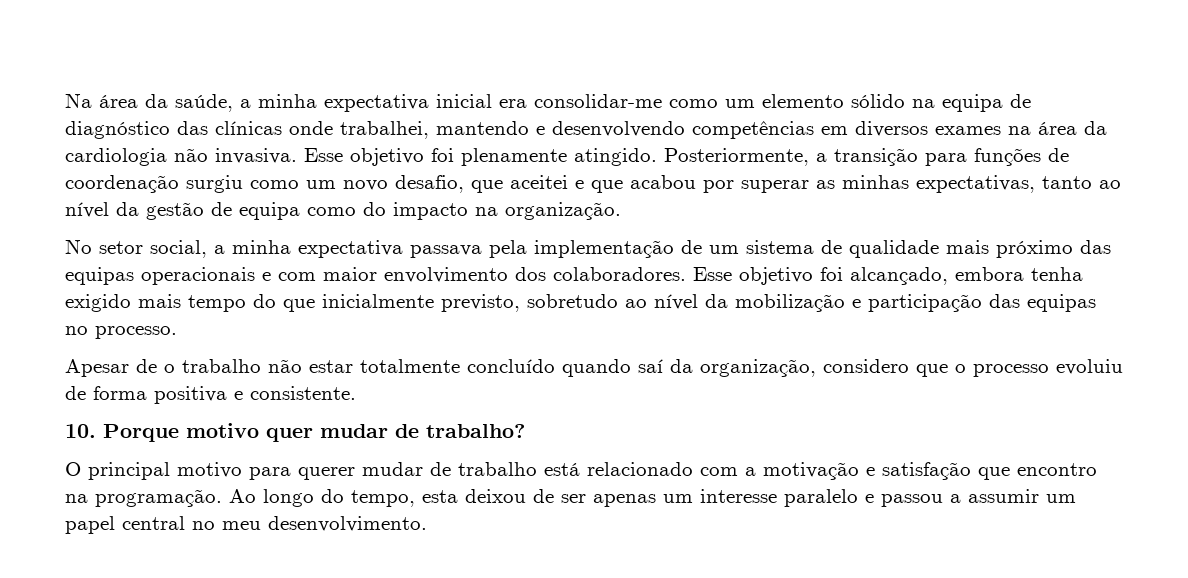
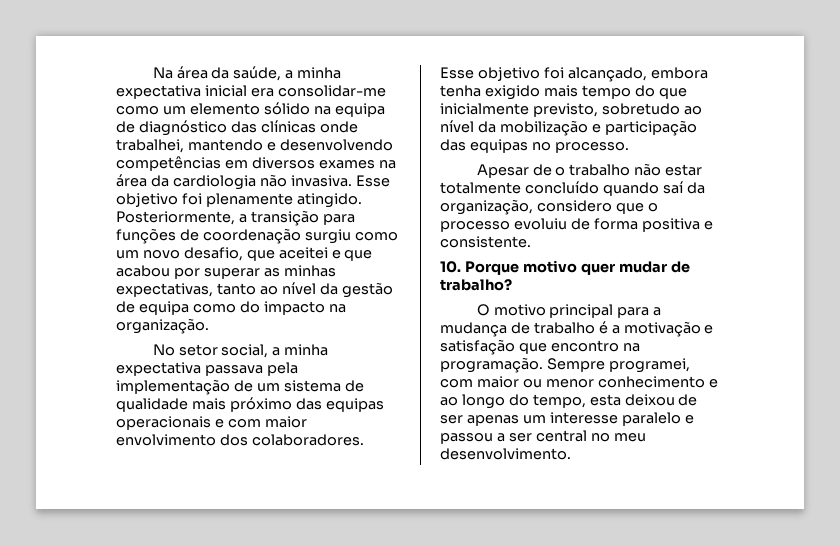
- O principal motivo para querer mudar de trabalho está relacionado com a motivação e satisfação que encontro na programação.
+ O motivo principal para a mudança de trabalho é a motivação e satisfação que encontro na programação.
- Ao longo do tempo, esta deixou de ser apenas um interesse paralelo e passou a assumir um papel central no meu desenvolvimento.
+ Sempre programei, com maior ou menor conhecimento e ao longo do tempo, esta deixou de ser apenas um interesse paralelo e passou a ser central no meu desenvolvimento.

